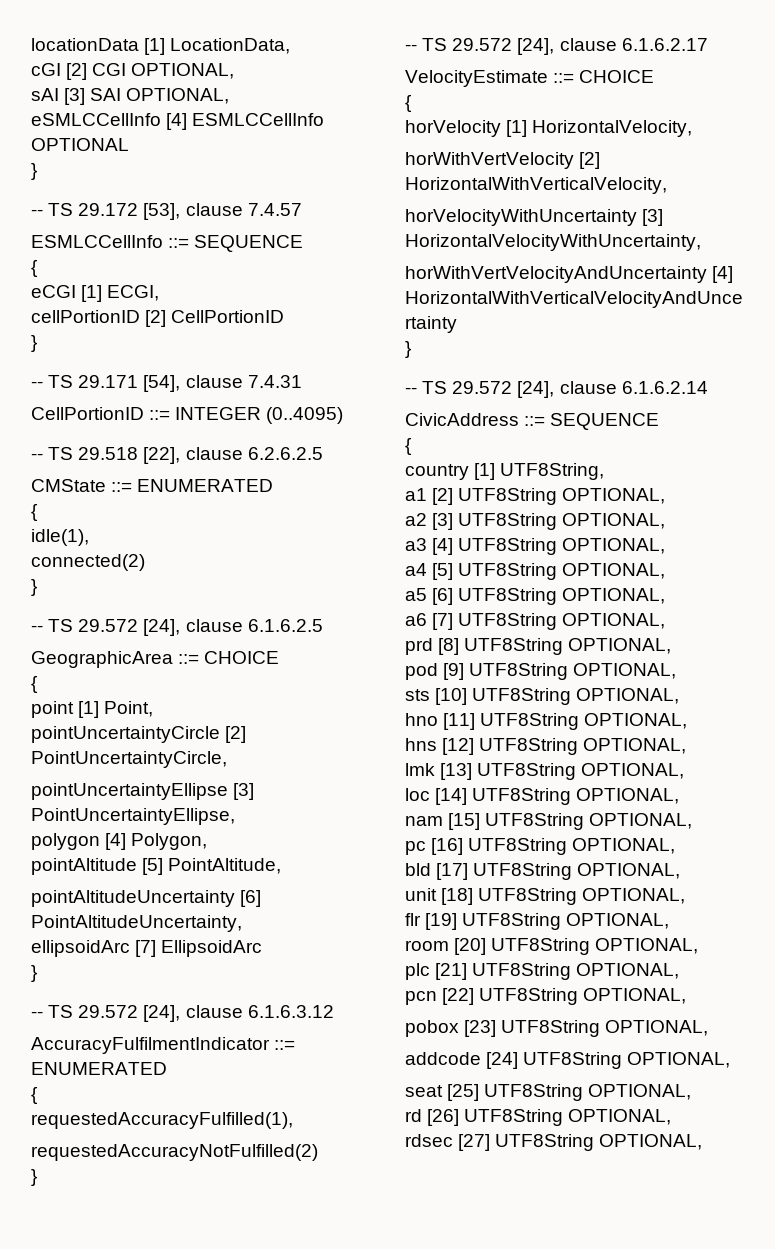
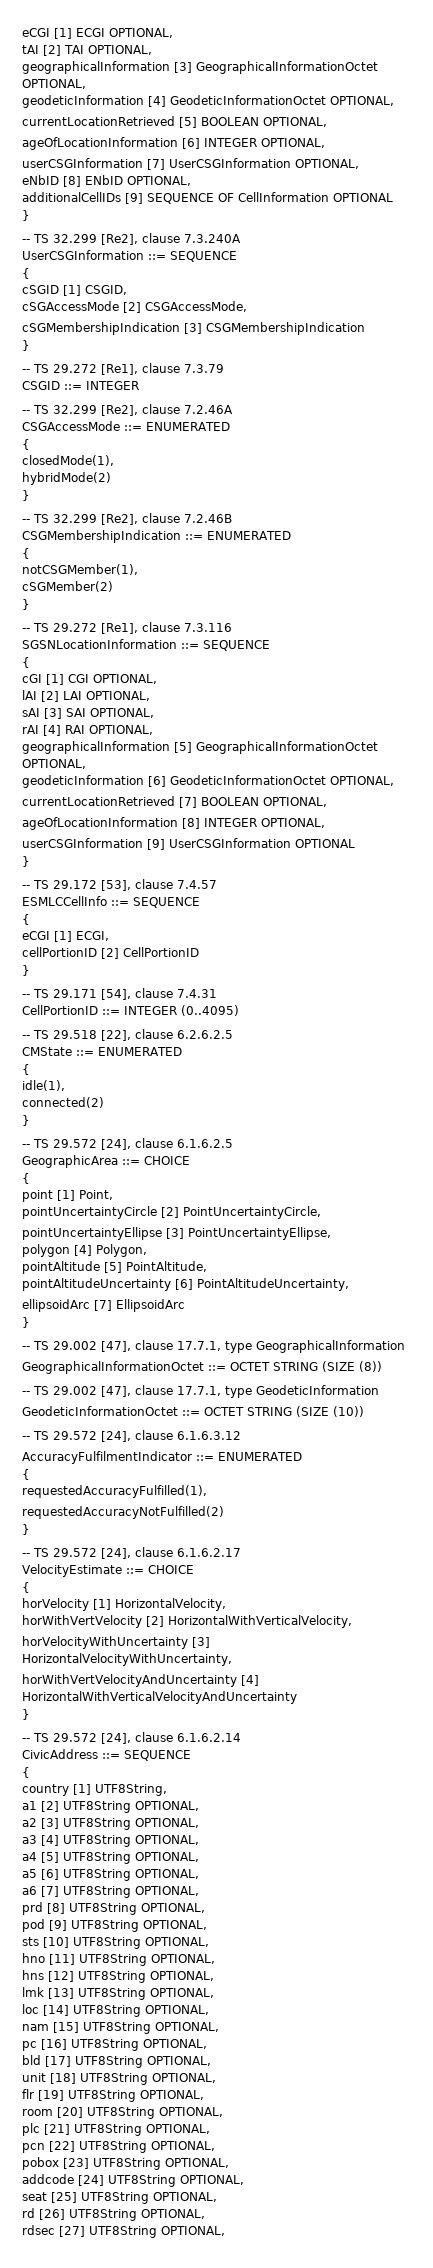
- locationData [1] LocationData,
- cGI [2] CGI OPTIONAL,
+ eCGI [1] ECGI OPTIONAL,
+ tAI [2] TAI OPTIONAL,
+ geographicalInformation [3] GeographicalInformationOctet OPTIONAL,
+ geodeticInformation [4] GeodeticInformationOctet OPTIONAL,
+ currentLocationRetrieved [5] BOOLEAN OPTIONAL,
+ ageOfLocationInformation [6] INTEGER OPTIONAL,
+ userCSGInformation [7] UserCSGInformation OPTIONAL,
+ eNbID [8] ENbID OPTIONAL,
+ additionalCellIDs [9] SEQUENCE OF CellInformation OPTIONAL
+ }
+ -- TS 32.299 [Re2], clause 7.3.240A
+ UserCSGInformation ::= SEQUENCE
+ {
+ cSGID [1] CSGID,
+ cSGAccessMode [2] CSGAccessMode,
+ cSGMembershipIndication [3] CSGMembershipIndication
+ }
+ -- TS 29.272 [Re1], clause 7.3.79
+ CSGID ::= INTEGER
+ -- TS 32.299 [Re2], clause 7.2.46A
+ CSGAccessMode ::= ENUMERATED
+ {
+ closedMode(1),
+ hybridMode(2)
+ }
+ -- TS 32.299 [Re2], clause 7.2.46B
+ CSGMembershipIndication ::= ENUMERATED
+ {
+ notCSGMember(1),
+ cSGMember(2)
+ }
+ -- TS 29.272 [Re1], clause 7.3.116
+ SGSNLocationInformation ::= SEQUENCE
+ {
+ cGI [1] CGI OPTIONAL,
+ lAI [2] LAI OPTIONAL,
- eSMLCCellInfo [4] ESMLCCellInfo OPTIONAL
+ rAI [4] RAI OPTIONAL,
+ geographicalInformation [5] GeographicalInformationOctet OPTIONAL,
+ geodeticInformation [6] GeodeticInformationOctet OPTIONAL,
+ currentLocationRetrieved [7] BOOLEAN OPTIONAL,
+ ageOfLocationInformation [8] INTEGER OPTIONAL,
+ userCSGInformation [9] UserCSGInformation OPTIONAL
+ -- TS 29.002 [47], clause 17.7.1, type GeographicalInformation
+ GeographicalInformationOctet ::= OCTET STRING (SIZE (8))
+ -- TS 29.002 [47], clause 17.7.1, type GeodeticInformation
+ GeodeticInformationOctet ::= OCTET STRING (SIZE (10))

